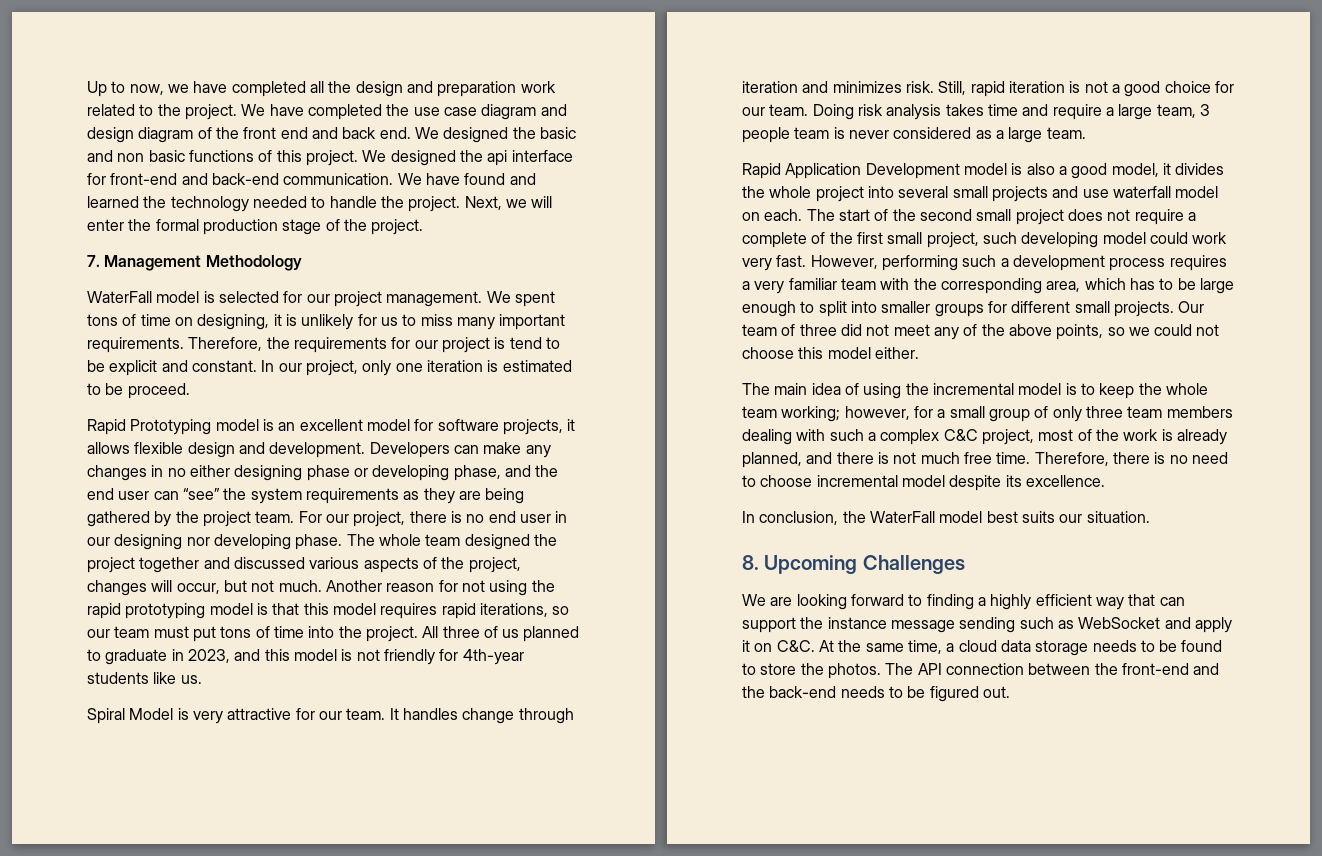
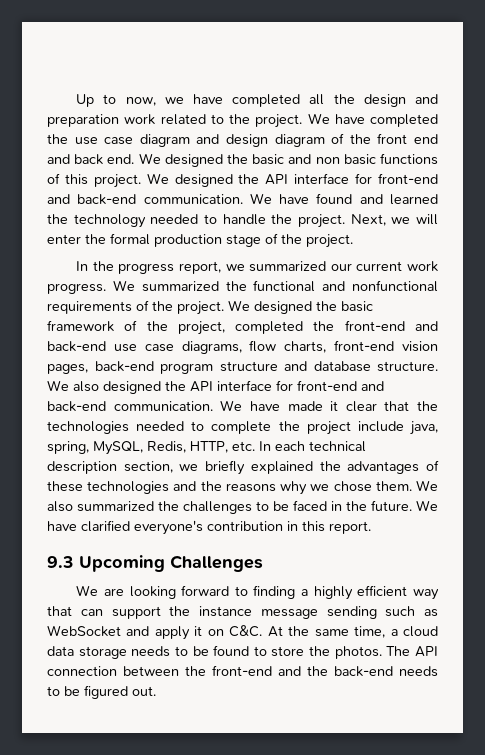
- We designed the api interface for front-end and back-end communication.
+ We designed the API interface for front-end and back-end communication.
- 7. Management Methodology
- WaterFall model is selected for our project management. We spent tons of time on designing, it is unlikely for us to miss many important requirements. Therefore, the requirements for our project is tend to be explicit and constant. In our project, only one iteration is estimated to be proceed.
- Rapid Prototyping model is an excellent model for software projects, it allows flexible design and development. Developers can make any changes in no either designing phase or developing phase, and the end user can “see” the system requirements as they are being gathered by the project team. For our project, there is no end user in our designing nor developing phase. The whole team designed the project together and discussed various aspects of the project, changes will occur, but not much. Another reason for not using the rapid prototyping model is that this model requires rapid iterations, so our team must put tons of time into the project. All three of us planned to graduate in 2023, and this model is not friendly for 4th-year students like us.
- Spiral Model is very attractive for our team. It handles change through iteration and minimizes risk. Still, rapid iteration is not a good choice for our team. Doing risk analysis takes time and require a large team, 3 people team is never considered as a large team.
- Rapid Application Development model is also a good model, it divides the whole project into several small projects and use waterfall model on each. The start of the second small project does not require a complete of the first small project, such developing model could work very fast. However, performing such a development process requires a very familiar team with the corresponding area, which has to be large enough to split into smaller groups for different small projects. Our team of three did not meet any of the above points, so we could not choose this model either.
- The main idea of using the incremental model is to keep the whole team working; however, for a small group of only three team members dealing with such a complex C&C project, most of the work is already planned, and there is not much free time. Therefore, there is no need to choose incremental model despite its excellence.
- In conclusion, the WaterFall model best suits our situation.
- 8. Upcoming Challenges
+ In the progress report, we summarized our current work progress. We summarized the functional and nonfunctional requirements of the project. We designed the basic framework of the project, completed the front-end and back-end use case diagrams, flow charts, front-end vision pages, back-end program structure and database structure. We also designed the API interface for front-end and back-end communication. We have made it clear that the technologies needed to complete the project include java, spring, MySQL, Redis, HTTP, etc. In each technical description section, we briefly explained the advantages of these technologies and the reasons why we chose them. We also summarized the challenges to be faced in the future. We have clarified everyone's contribution in this report.
+ 9.3 Upcoming Challenges

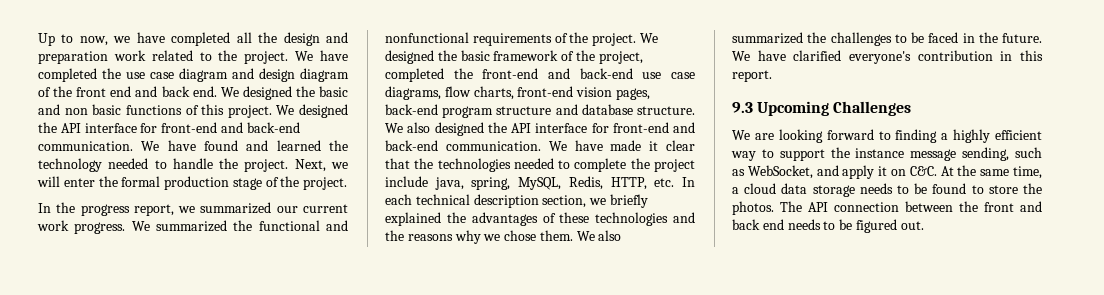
- We are looking forward to finding a highly efficient way that can support the instance message sending such as WebSocket and apply it on C&C. At the same time, a cloud data storage needs to be found to store the photos.
+ We are looking forward to finding a highly efficient way to support the instance message sending, such as WebSocket, and apply it on C&C. At the same time, a cloud data storage needs to be found to store the photos.
- The API connection between the front-end and the back-end needs to be figured out.
+ The API connection between the front and back end needs to be figured out.

